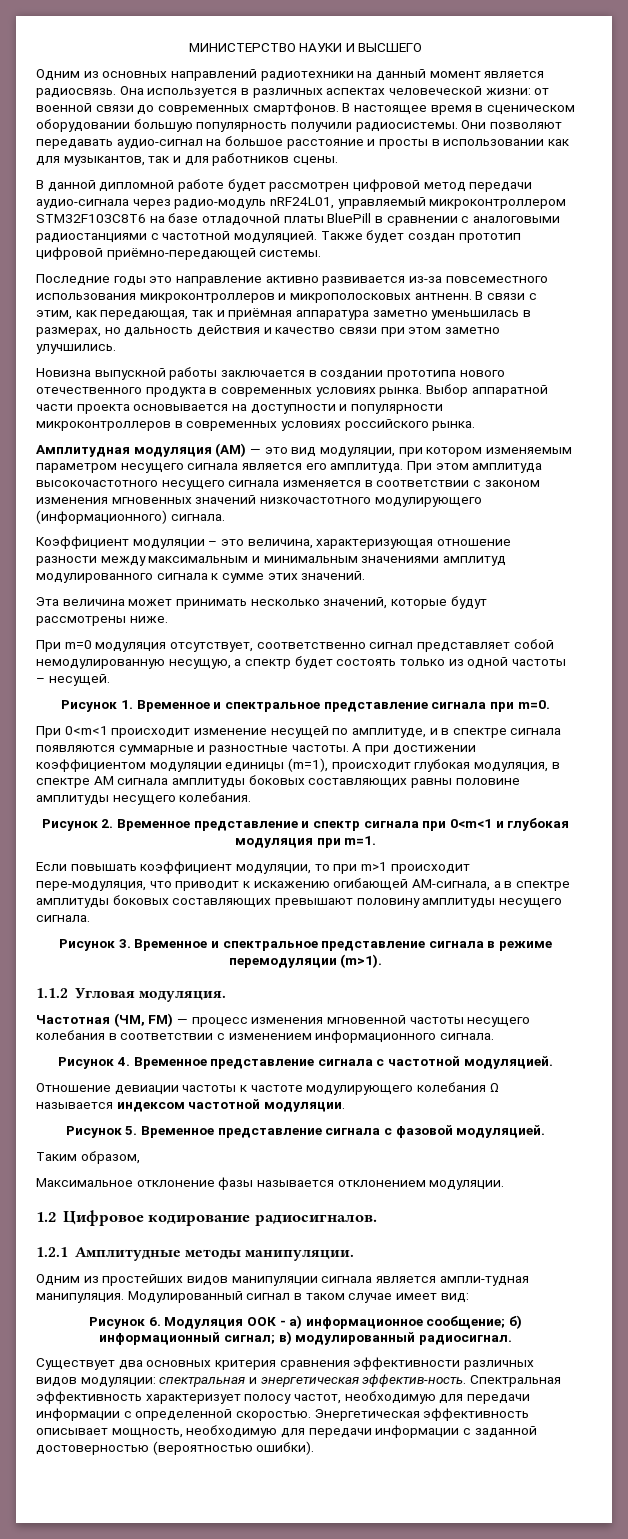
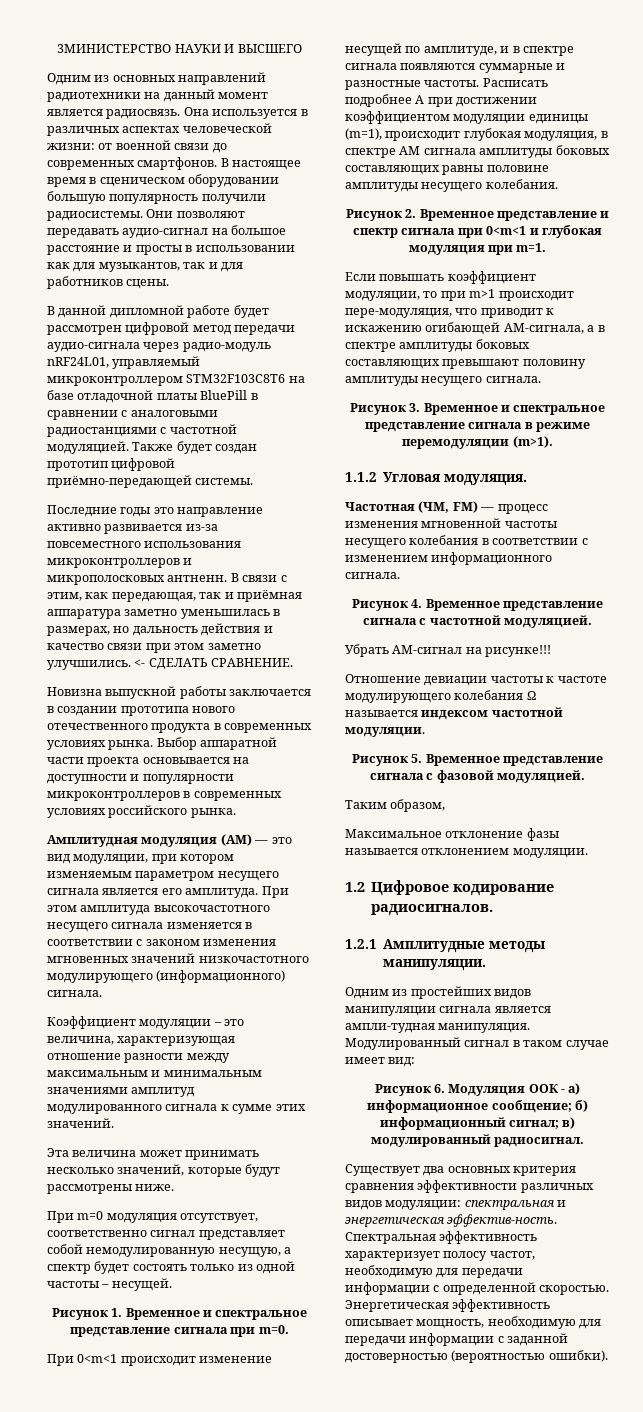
- МИНИСТЕРСТВО НАУКИ И ВЫСШЕГО
+ 3МИНИСТЕРСТВО НАУКИ И ВЫСШЕГО
+ <- СДЕЛАТЬ СРАВНЕНИЕ.
- А при достижении коэффициентом модуляции единицы (m=1), происходит глубокая модуляция, в спектре АМ сигнала амплитуды боковых составляющих равны половине амплитуды несущего колебания.
+ Расписать подробнее А при достижении коэффициентом модуляции единицы (m=1), происходит глубокая модуляция, в спектре АМ сигнала амплитуды боковых составляющих равны половине амплитуды несущего колебания.
+ Убрать АМ-сигнал на рисунке!!!

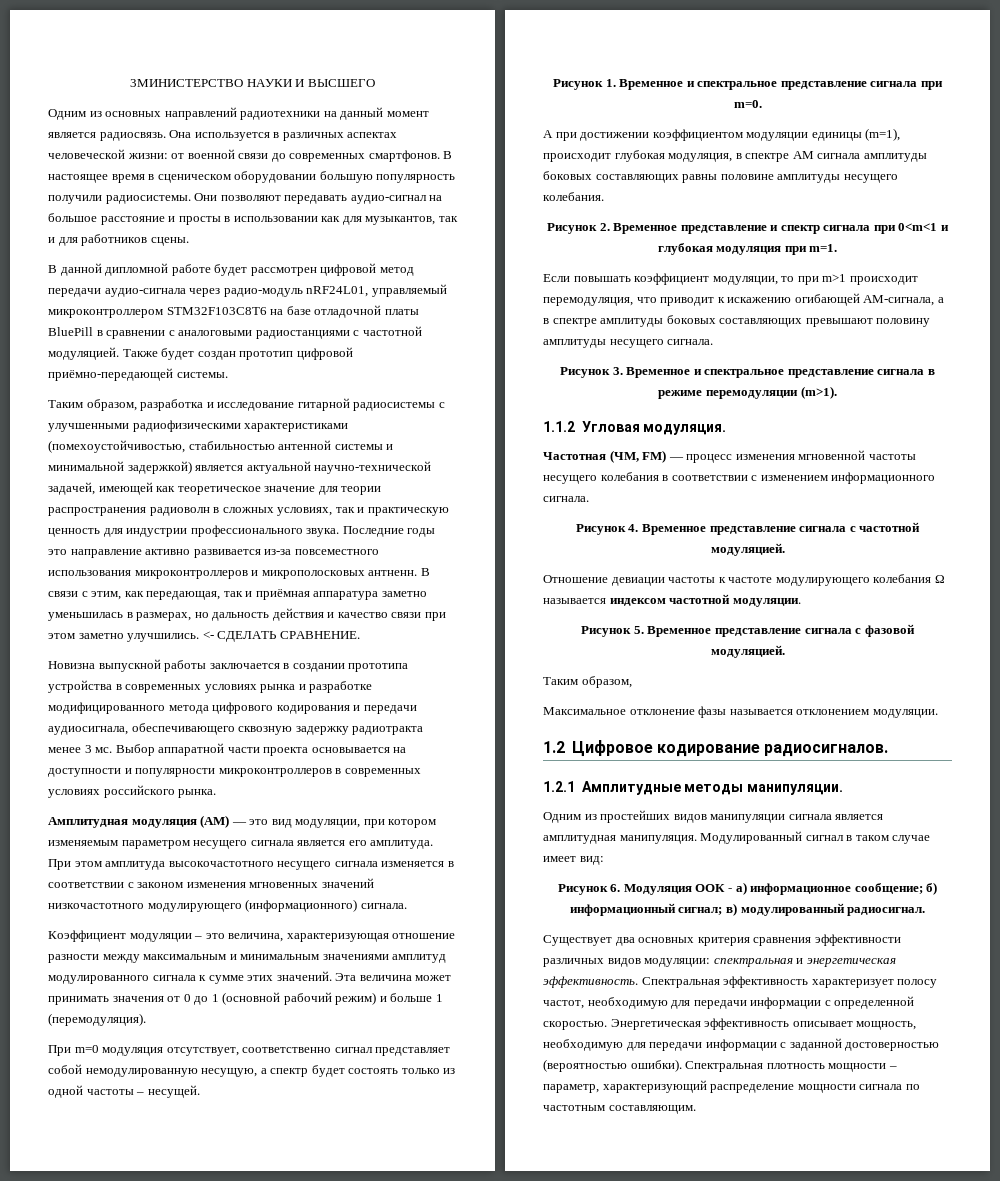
+ Таким образом, разработка и исследование гитарной радиосистемы с улучшенными радиофизическими характеристиками (помехоустойчивостью, стабильностью антенной системы и минимальной задержкой) является актуальной научно-технической задачей, имеющей как теоретическое значение для теории распространения радиоволн в сложных условиях, так и практическую ценность для индустрии профессионального звука.
- Новизна выпускной работы заключается в создании прототипа нового отечественного продукта в современных условиях рынка.
+ Новизна выпускной работы заключается в создании прототипа устройства в современных условиях рынка и разработке модифицированного метода цифрового кодирования и передачи аудиосигнала, обеспечивающего сквозную задержку радиотракта менее 3 мс.
- Коэффициент модуляции – это величина, характеризующая отношение разности между максимальным и минимальным значениями амплитуд модулированного сигнала к сумме этих значений.
- Эта величина может принимать несколько значений, которые будут рассмотрены ниже.
+ Коэффициент модуляции – это величина, характеризующая отношение разности между максимальным и минимальным значениями амплитуд модулированного сигнала к сумме этих значений. Эта величина может принимать значения от 0 до 1 (основной рабочий режим) и больше 1 (перемодуляция).
- При 0<m<1 происходит изменение несущей по амплитуде, и в спектре сигнала появляются суммарные и разностные частоты. Расписать подробнее А при достижении коэффициентом модуляции единицы (m=1), происходит глубокая модуляция, в спектре АМ сигнала амплитуды боковых составляющих равны половине амплитуды несущего колебания.
+ А при достижении коэффициентом модуляции единицы (m=1), происходит глубокая модуляция, в спектре АМ сигнала амплитуды боковых составляющих равны половине амплитуды несущего колебания.
- Если повышать коэффициент модуляции, то при m>1 происходит пере-модуляция, что приводит к искажению огибающей АМ-сигнала, а в спектре амплитуды боковых составляющих превышают половину амплитуды несущего сигнала.
+ Если повышать коэффициент модуляции, то при m>1 происходит перемодуляция, что приводит к искажению огибающей АМ-сигнала, а в спектре амплитуды боковых составляющих превышают половину амплитуды несущего сигнала.
- Убрать АМ-сигнал на рисунке!!!
- Одним из простейших видов манипуляции сигнала является ампли-тудная манипуляция.
+ Одним из простейших видов манипуляции сигнала является амплитудная манипуляция.
- Существует два основных критерия сравнения эффективности различных видов модуляции: спектральная и энергетическая эффектив-ность.
+ Существует два основных критерия сравнения эффективности различных видов модуляции: спектральная и энергетическая эффективность.
+ Спектральная плотность мощности – параметр, характеризующий распределение мощности сигнала по частотным составляющим.

